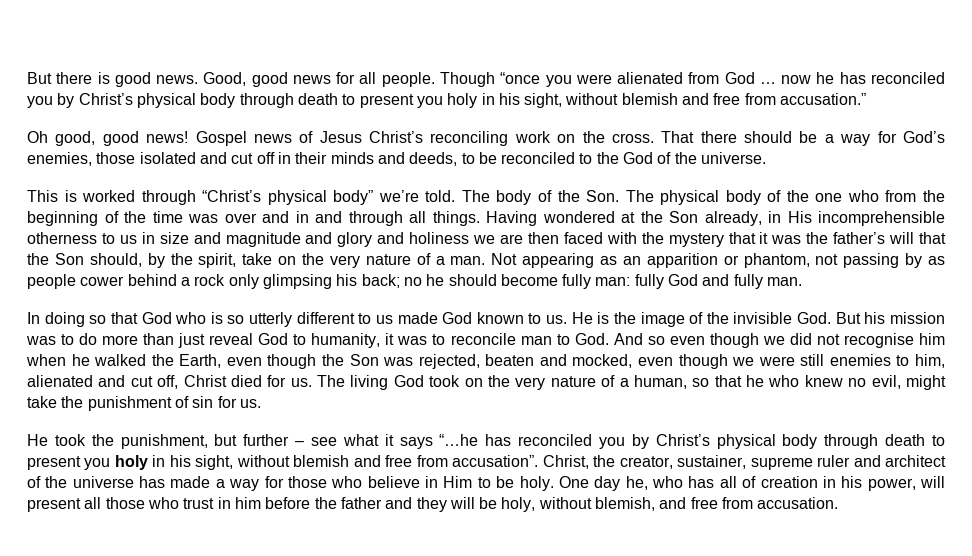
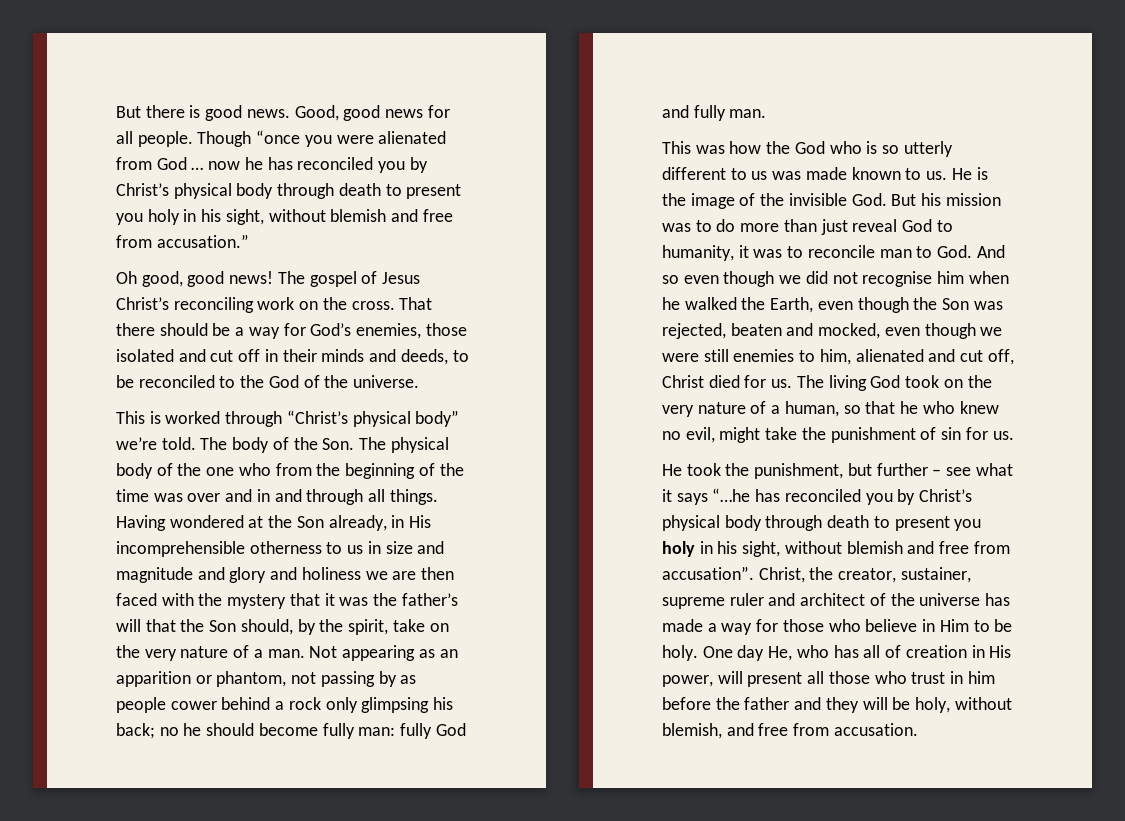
- Gospel news of Jesus Christ’s reconciling work on the cross.
+ The gospel of Jesus Christ’s reconciling work on the cross.
- In doing so that God who is so utterly different to us made God known to us.
+ This was how the God who is so utterly different to us was made known to us.
- One day he, who has all of creation in his power, will present all those who trust in him before the father and they will be holy, without blemish, and free from accusation.
+ One day He, who has all of creation in His power, will present all those who trust in him before the father and they will be holy, without blemish, and free from accusation.

